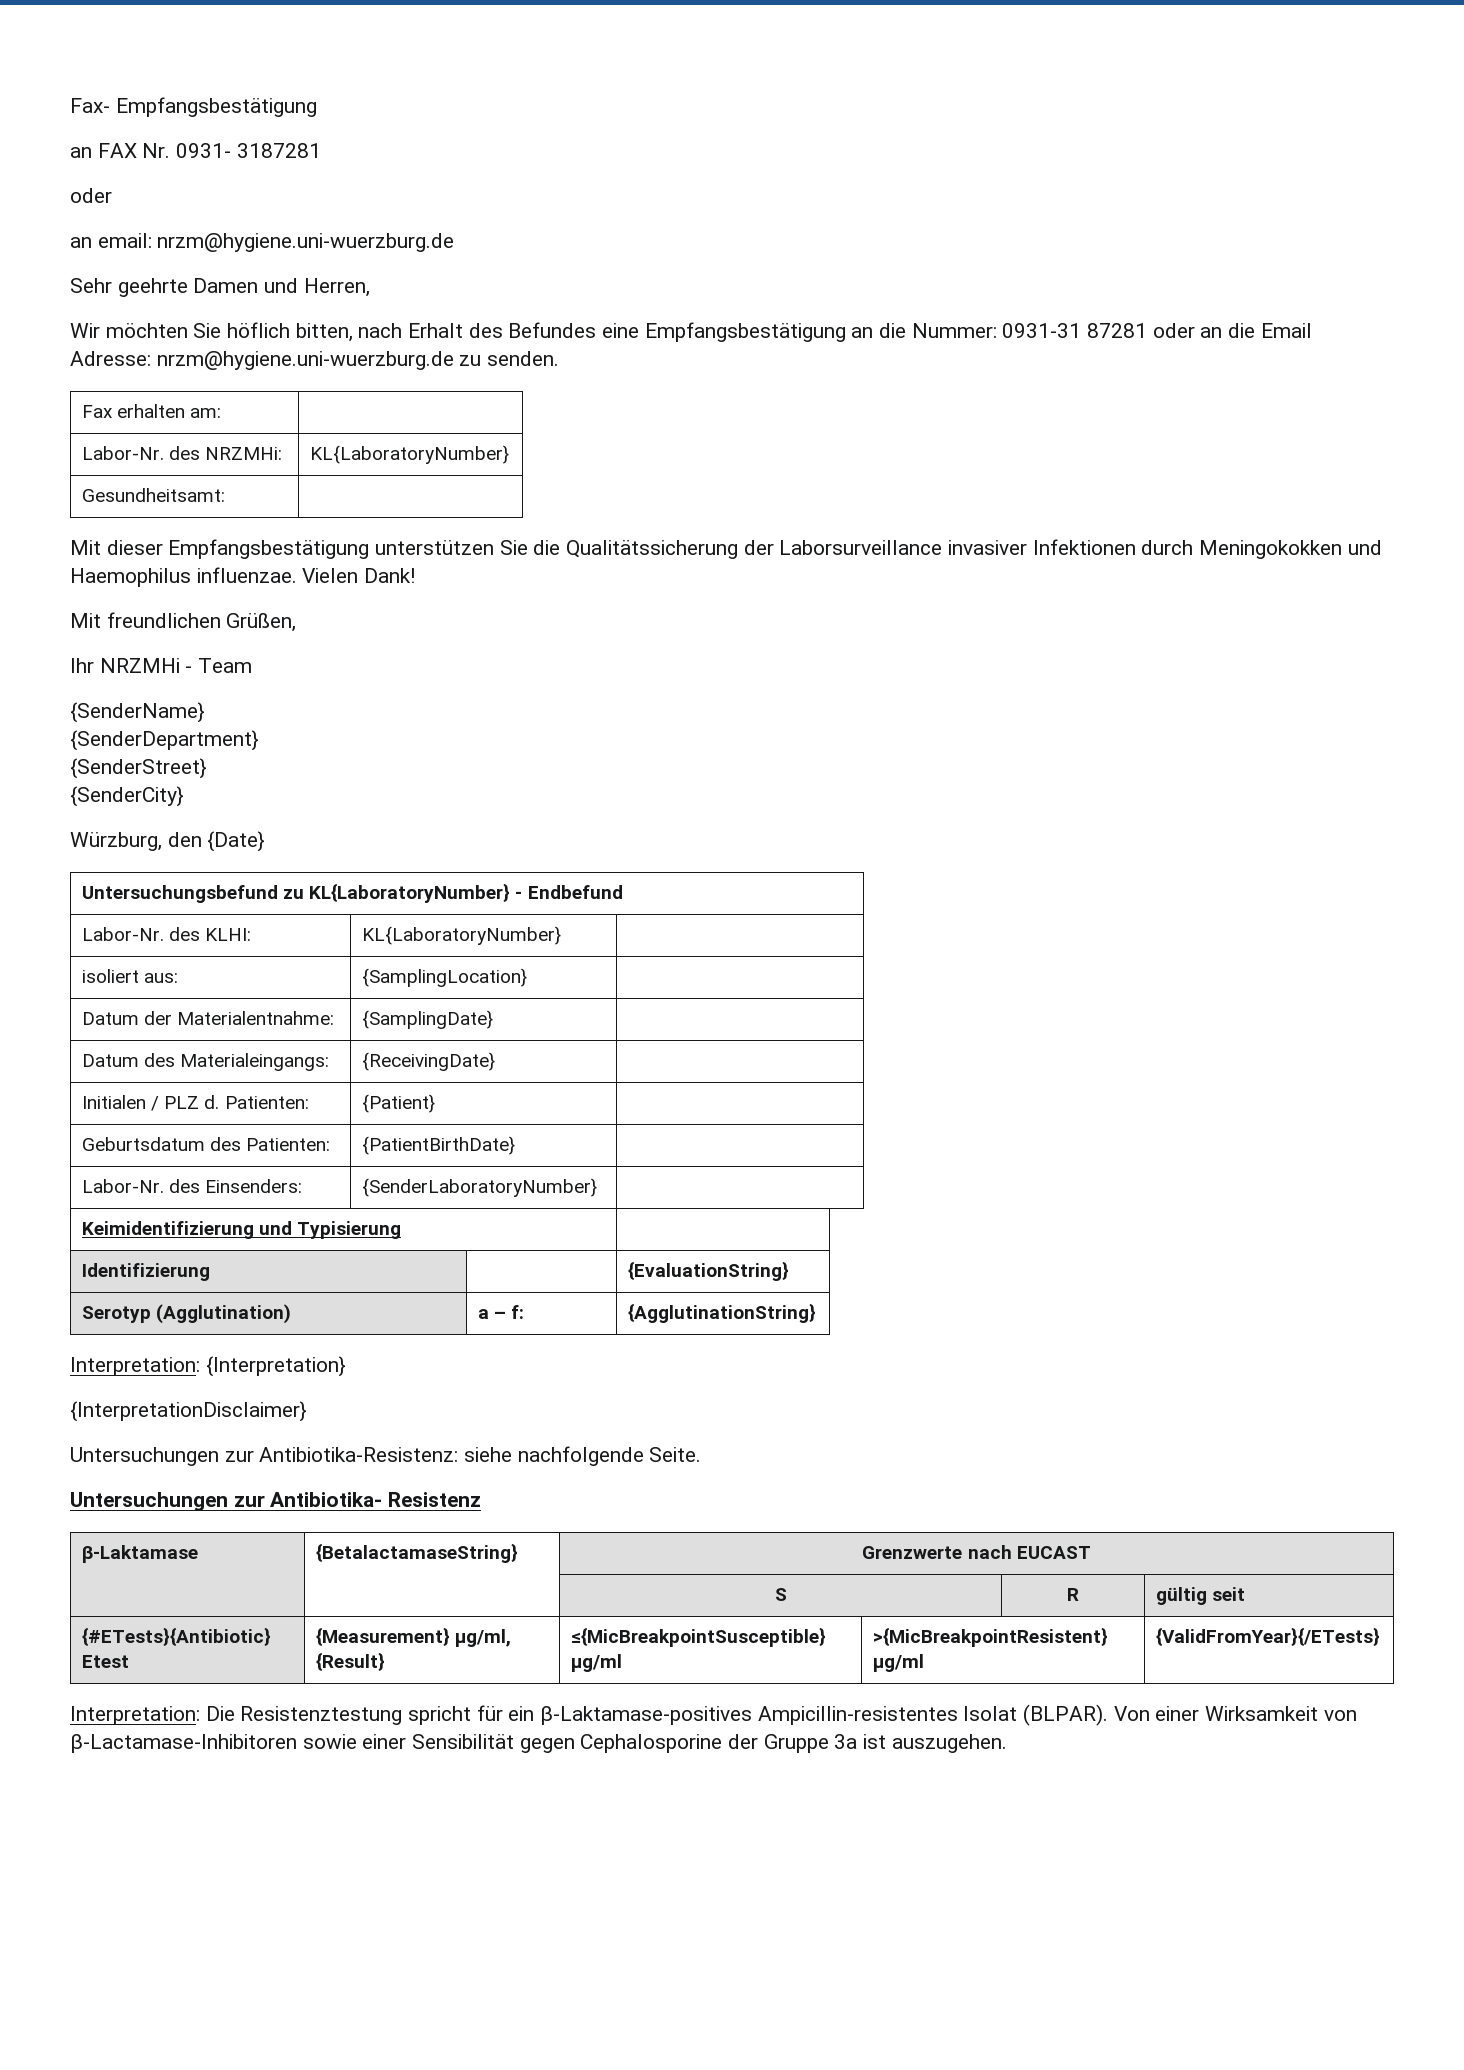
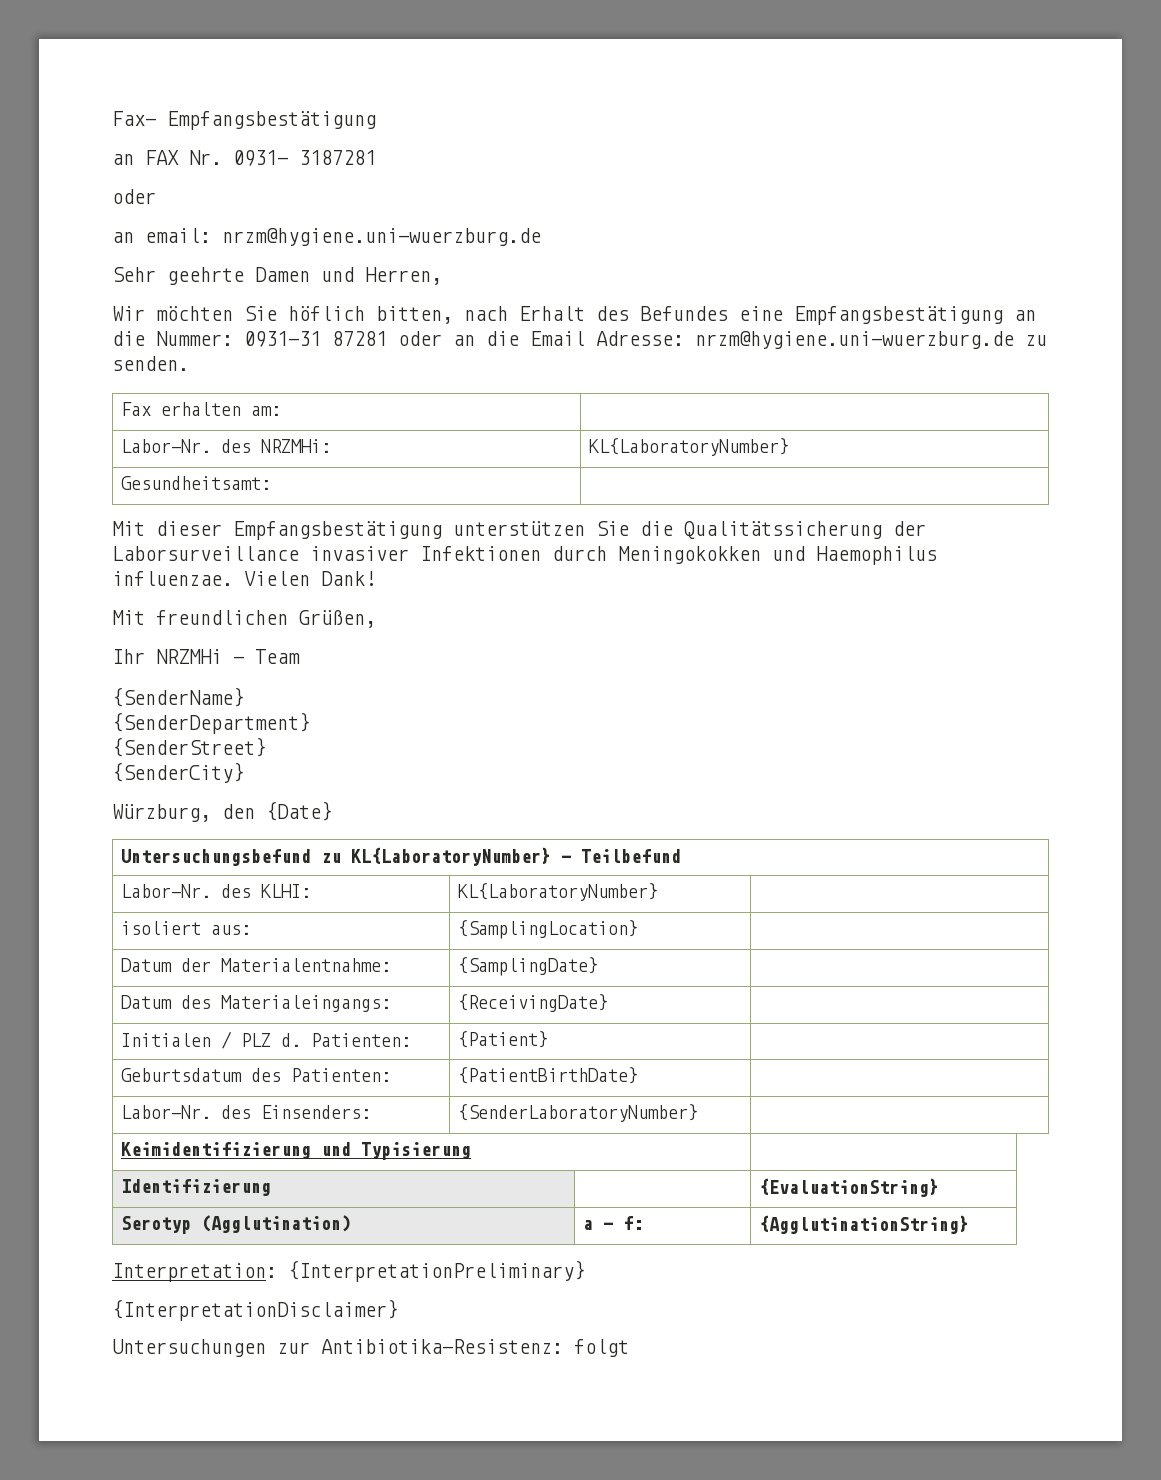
- Untersuchungsbefund zu KL{LaboratoryNumber} - Endbefund
+ Untersuchungsbefund zu KL{LaboratoryNumber} - Teilbefund
- Interpretation: {Interpretation}
+ Interpretation: {InterpretationPreliminary}
- Untersuchungen zur Antibiotika-Resistenz: siehe nachfolgende Seite.
- Untersuchungen zur Antibiotika- Resistenz
- β-Laktamase | {BetalactamaseString} | Grenzwerte nach EUCAST
- | | S | R | gültig seit
- {#ETests}{Antibiotic} Etest | {Measurement} µg/ml, {Result} | ≤{MicBreakpointSusceptible} µg/ml | >{MicBreakpointResistent} µg/ml | {ValidFromYear}{/ETests}
- Interpretation: Die Resistenztestung spricht für ein β-Laktamase-positives Ampicillin-resistentes Isolat (BLPAR). Von einer Wirksamkeit von β-Lactamase-Inhibitoren sowie einer Sensibilität gegen Cephalosporine der Gruppe 3a ist auszugehen.
+ Untersuchungen zur Antibiotika-Resistenz: folgt

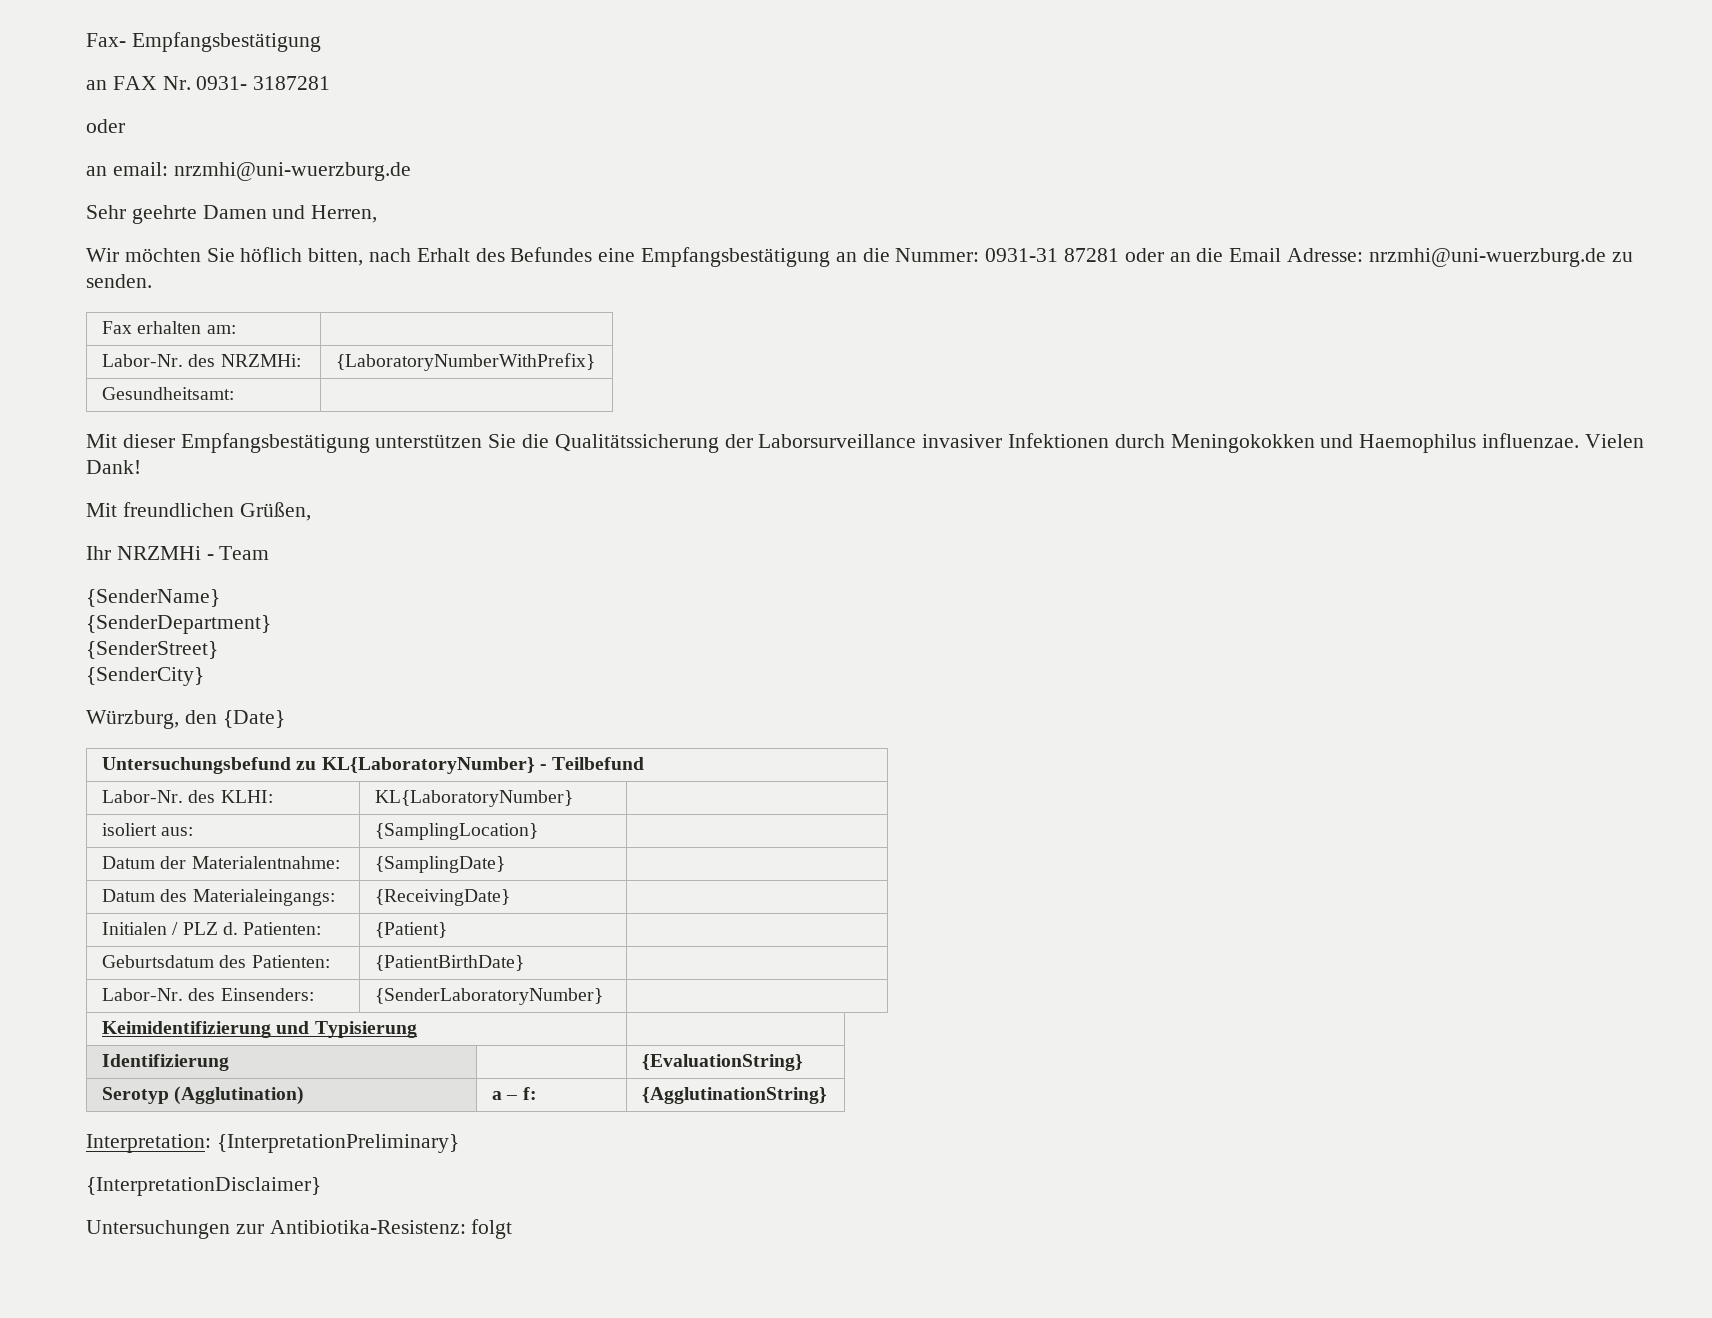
- an email: nrzm@hygiene.uni-wuerzburg.de
+ an email: nrzmhi@uni-wuerzburg.de
- Wir möchten Sie höflich bitten, nach Erhalt des Befundes eine Empfangsbestätigung an die Nummer: 0931-31 87281 oder an die Email Adresse: nrzm@hygiene.uni-wuerzburg.de zu senden.
+ Wir möchten Sie höflich bitten, nach Erhalt des Befundes eine Empfangsbestätigung an die Nummer: 0931-31 87281 oder an die Email Adresse: nrzmhi@uni-wuerzburg.de zu senden.
- Labor-Nr. des NRZMHi: | KL{LaboratoryNumber}
+ Labor-Nr. des NRZMHi: | {LaboratoryNumberWithPrefix}

